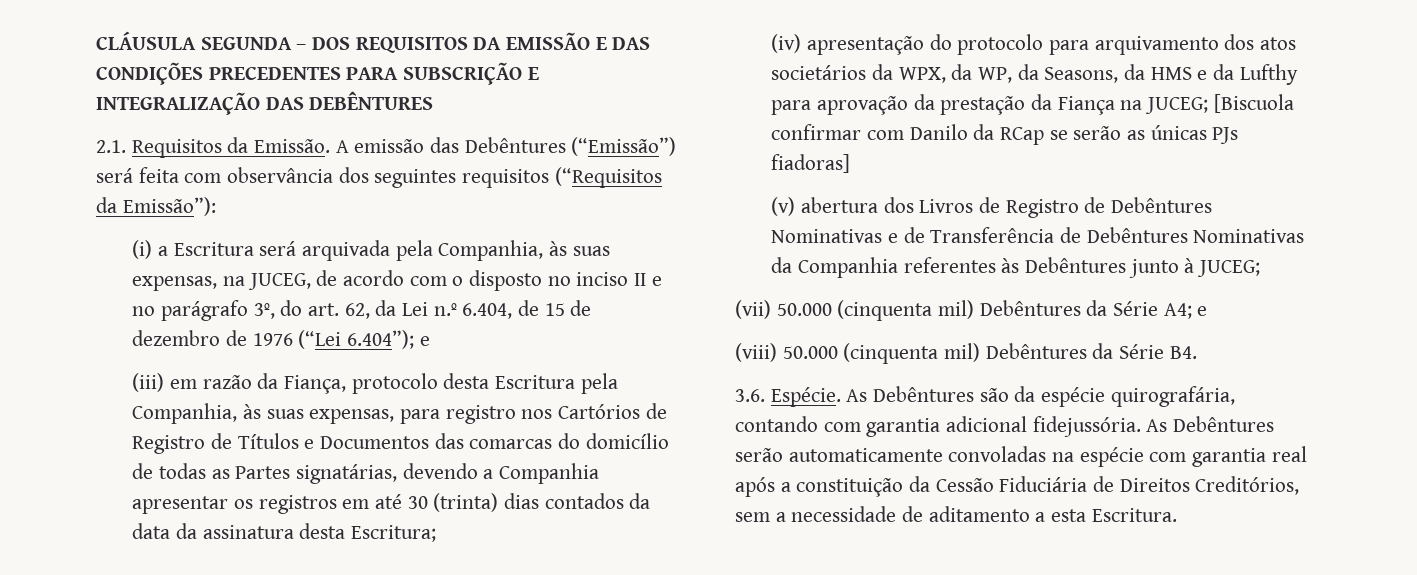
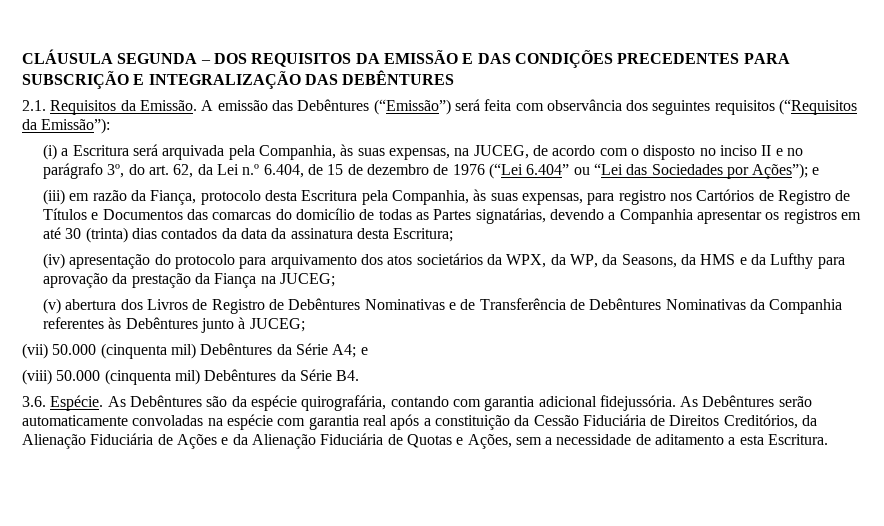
- (i) a Escritura será arquivada pela Companhia, às suas expensas, na JUCEG, de acordo com o disposto no inciso II e no parágrafo 3º, do art. 62, da Lei n.º 6.404, de 15 de dezembro de 1976 (“Lei 6.404”); e
+ (i) a Escritura será arquivada pela Companhia, às suas expensas, na JUCEG, de acordo com o disposto no inciso II e no parágrafo 3º, do art. 62, da Lei n.º 6.404, de 15 de dezembro de 1976 (“Lei 6.404” ou “Lei das Sociedades por Ações”); e
- (iv) apresentação do protocolo para arquivamento dos atos societários da WPX, da WP, da Seasons, da HMS e da Lufthy para aprovação da prestação da Fiança na JUCEG; [Biscuola confirmar com Danilo da RCap se serão as únicas PJs fiadoras]
+ (iv) apresentação do protocolo para arquivamento dos atos societários da WPX, da WP, da Seasons, da HMS e da Lufthy para aprovação da prestação da Fiança na JUCEG;
- As Debêntures serão automaticamente convoladas na espécie com garantia real após a constituição da Cessão Fiduciária de Direitos Creditórios, sem a necessidade de aditamento a esta Escritura.
+ As Debêntures serão automaticamente convoladas na espécie com garantia real após a constituição da Cessão Fiduciária de Direitos Creditórios, da Alienação Fiduciária de Ações e da Alienação Fiduciária de Quotas e Ações, sem a necessidade de aditamento a esta Escritura.

